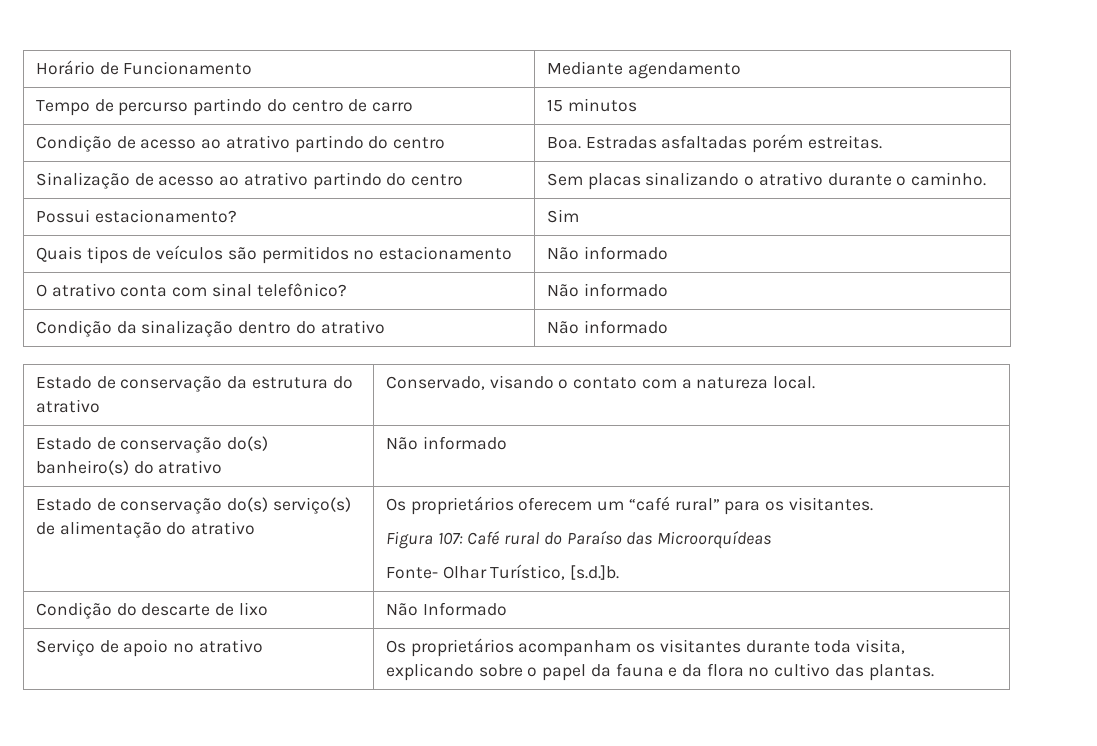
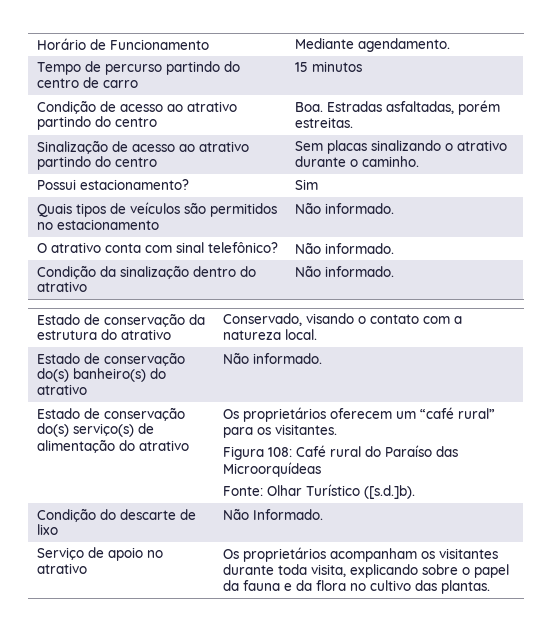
- Horário de Funcionamento | Mediante agendamento
+ Horário de Funcionamento | Mediante agendamento.
- Condição de acesso ao atrativo partindo do centro | Boa. Estradas asfaltadas porém estreitas.
+ Condição de acesso ao atrativo partindo do centro | Boa. Estradas asfaltadas, porém estreitas.
- Quais tipos de veículos são permitidos no estacionamento | Não informado
+ Quais tipos de veículos são permitidos no estacionamento | Não informado.
- O atrativo conta com sinal telefônico? | Não informado
+ O atrativo conta com sinal telefônico? | Não informado.
- Condição da sinalização dentro do atrativo | Não informado
+ Condição da sinalização dentro do atrativo | Não informado.
- Estado de conservação do(s) banheiro(s) do atrativo | Não informado
+ Estado de conservação do(s) banheiro(s) do atrativo | Não informado.
  Estado de conservação do(s) serviço(s) de alimentação do atrativo | Os proprietários oferecem um “café rural” para os visitantes.
- Figura 107: Café rural do Paraíso das Microorquídeas
- Fonte- Olhar Turístico, [s.d.]b.
+ Figura 108: Café rural do Paraíso das Microorquídeas
+ Fonte: Olhar Turístico ([s.d.]b).
- Condição do descarte de lixo | Não Informado
+ Condição do descarte de lixo | Não Informado.

